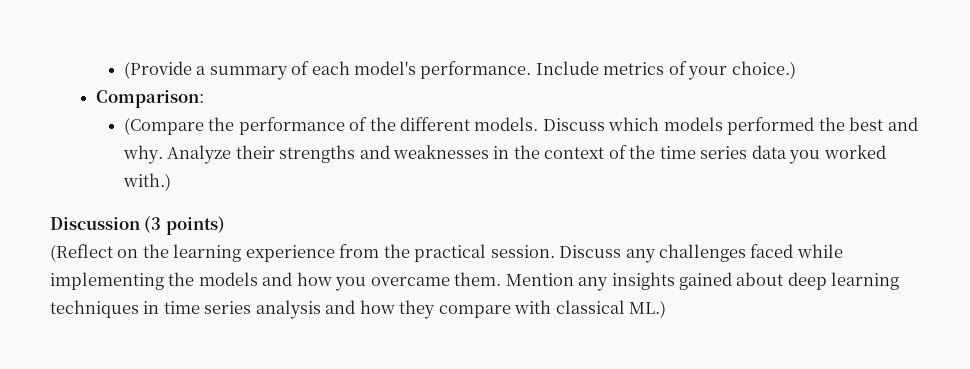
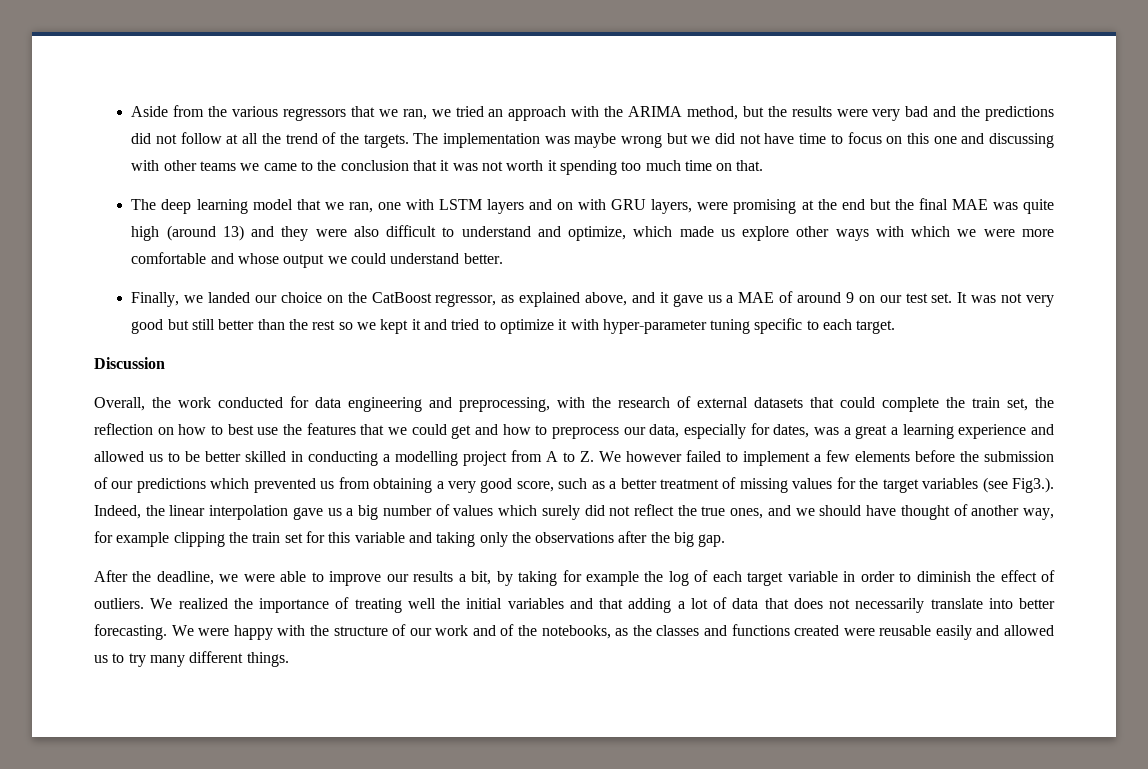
- (Provide a summary of each model's performance. Include metrics of your choice.)
- Comparison:
- (Compare the performance of the different models. Discuss which models performed the best and why. Analyze their strengths and weaknesses in the context of the time series data you worked with.)
- Discussion (3 points)
- (Reflect on the learning experience from the practical session. Discuss any challenges faced while implementing the models and how you overcame them. Mention any insights gained about deep learning techniques in time series analysis and how they compare with classical ML.)
+ Aside from the various regressors that we ran, we tried an approach with the ARIMA method, but the results were very bad and the predictions did not follow at all the trend of the targets. The implementation was maybe wrong but we did not have time to focus on this one and discussing with other teams we came to the conclusion that it was not worth it spending too much time on that.
+ The deep learning model that we ran, one with LSTM layers and on with GRU layers, were promising at the end but the final MAE was quite high (around 13) and they were also difficult to understand and optimize, which made us explore other ways with which we were more comfortable and whose output we could understand better.
+ Finally, we landed our choice on the CatBoost regressor, as explained above, and it gave us a MAE of around 9 on our test set. It was not very good but still better than the rest so we kept it and tried to optimize it with hyper-parameter tuning specific to each target.
+ Discussion
+ Overall, the work conducted for data engineering and preprocessing, with the research of external datasets that could complete the train set, the reflection on how to best use the features that we could get and how to preprocess our data, especially for dates, was a great a learning experience and allowed us to be better skilled in conducting a modelling project from A to Z. We however failed to implement a few elements before the submission of our predictions which prevented us from obtaining a very good score, such as a better treatment of missing values for the target variables (see Fig3.). Indeed, the linear interpolation gave us a big number of values which surely did not reflect the true ones, and we should have thought of another way, for example clipping the train set for this variable and taking only the observations after the big gap.
+ After the deadline, we were able to improve our results a bit, by taking for example the log of each target variable in order to diminish the effect of outliers. We realized the importance of treating well the initial variables and that adding a lot of data that does not necessarily translate into better forecasting. We were happy with the structure of our work and of the notebooks, as the classes and functions created were reusable easily and allowed us to try many different things.

